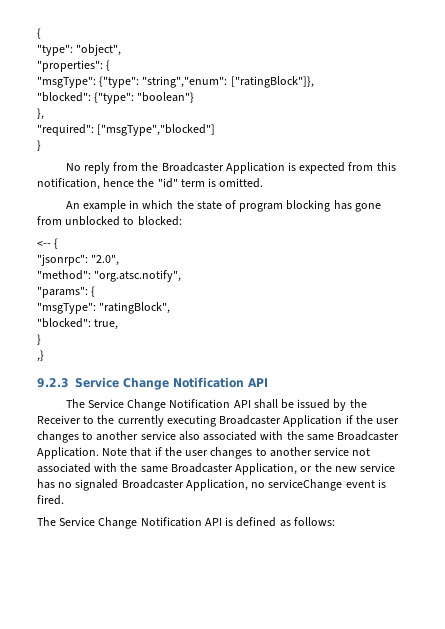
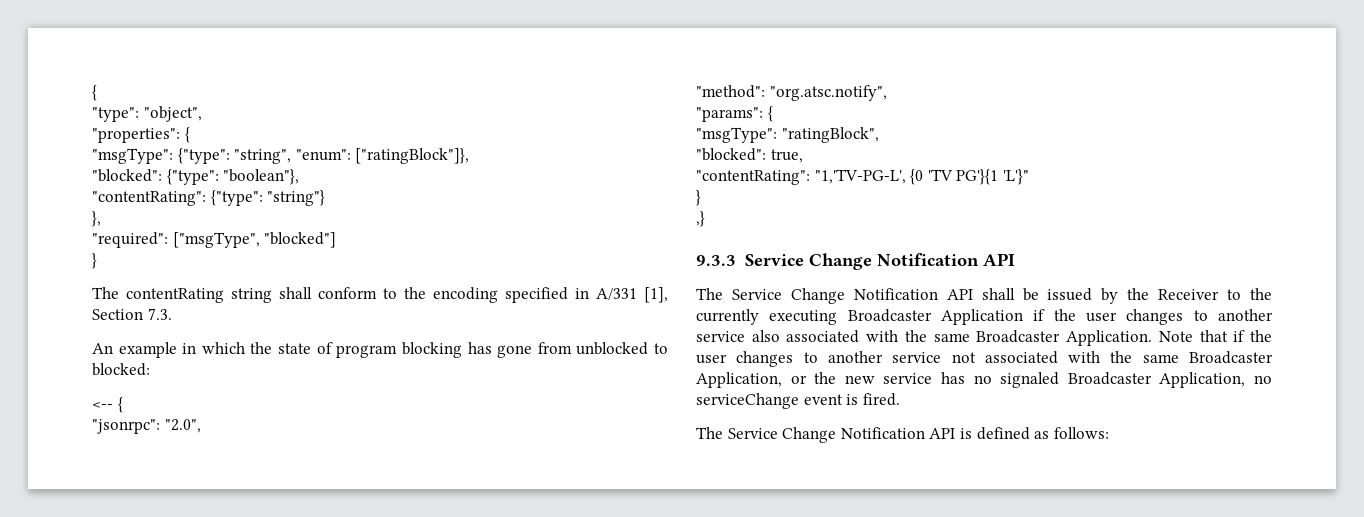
- "msgType": {"type": "string","enum": ["ratingBlock"]},
+ "msgType": {"type": "string", "enum": ["ratingBlock"]},
- "blocked": {"type": "boolean"}
+ "blocked": {"type": "boolean"},
+ "contentRating": {"type": "string"}
- "required": ["msgType","blocked"]
+ "required": ["msgType", "blocked"]
  }
- No reply from the Broadcaster Application is expected from this notification, hence the "id" term is omitted.
+ The contentRating string shall conform to the encoding specified in A/331 [1], Section 7.3.
+ "contentRating": "1,'TV-PG-L', {0 'TV PG'}{1 'L'}"
- 9.2.3 Service Change Notification API
+ 9.3.3 Service Change Notification API

